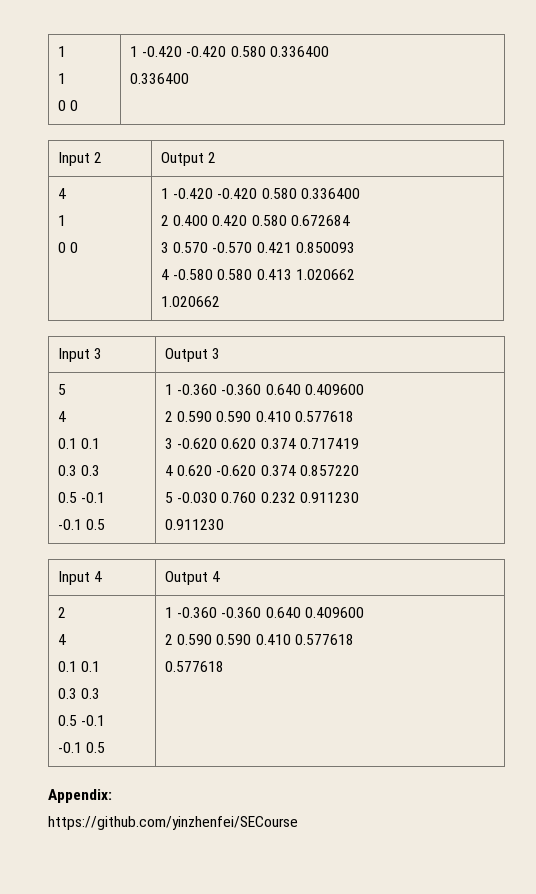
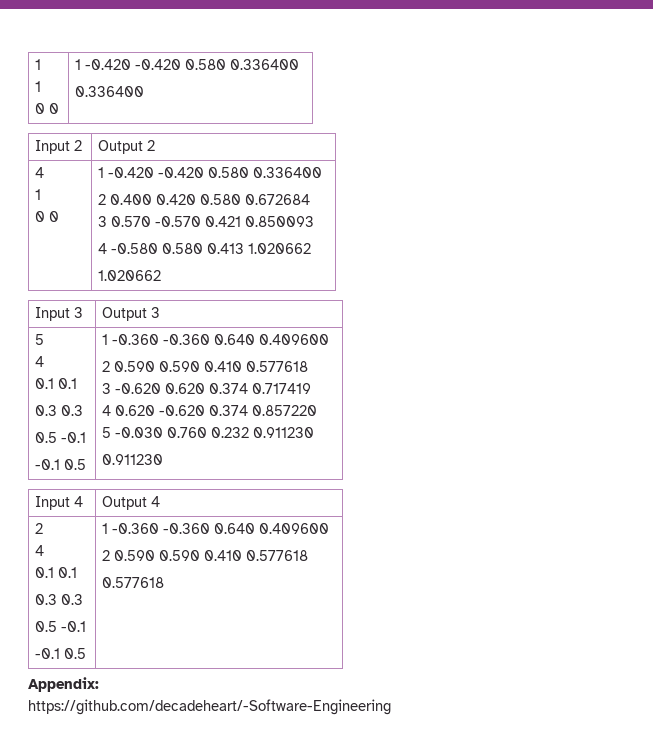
- https://github.com/yinzhenfei/SECourse
+ https://github.com/decadeheart/-Software-Engineering

